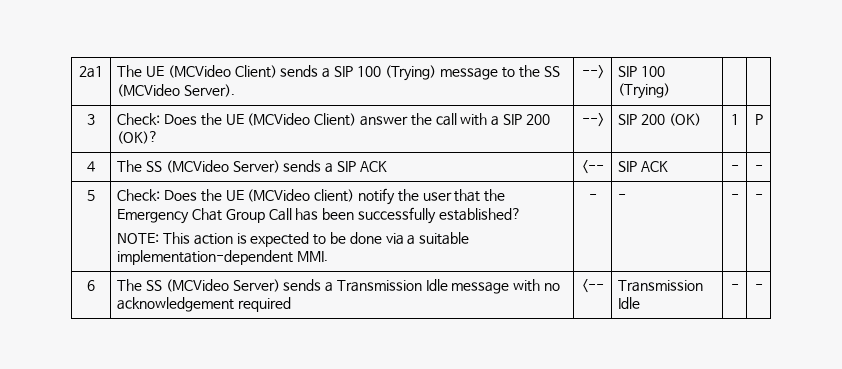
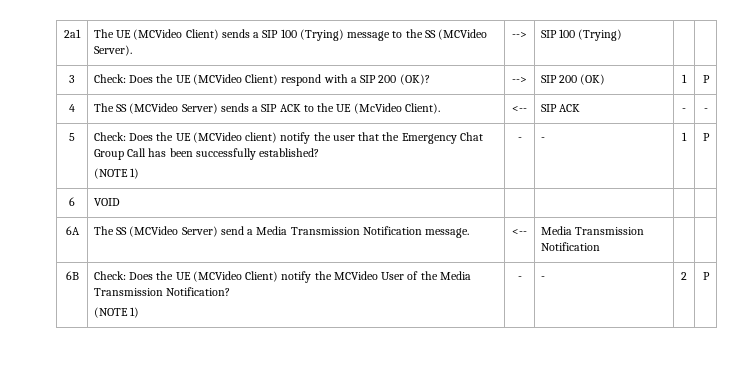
- 3 | Check: Does the UE (MCVideo Client) answer the call with a SIP 200 (OK)? | --> | SIP 200 (OK) | 1 | P
+ 3 | Check: Does the UE (MCVideo Client) respond with a SIP 200 (OK)? | --> | SIP 200 (OK) | 1 | P
- 4 | The SS (MCVideo Server) sends a SIP ACK | <-- | SIP ACK | - | -
+ 4 | The SS (MCVideo Server) sends a SIP ACK to the UE (McVideo Client). | <-- | SIP ACK | - | -
  5 | Check: Does the UE (MCVideo client) notify the user that the Emergency Chat Group Call has been successfully established?
- NOTE: This action is expected to be done via a suitable implementation-dependent MMI. | - | - | - | -
+ (NOTE 1) | - | - | 1 | P
- 6 | The SS (MCVideo Server) sends a Transmission Idle message with no acknowledgement required | <-- | Transmission Idle | - | -
+ 6 | VOID | | | |
+ 6A | The SS (MCVideo Server) send a Media Transmission Notification message. | <-- | Media Transmission Notification | |
+ 6B | Check: Does the UE (MCVideo Client) notify the MCVideo User of the Media Transmission Notification?
+ (NOTE 1) | - | - | 2 | P

